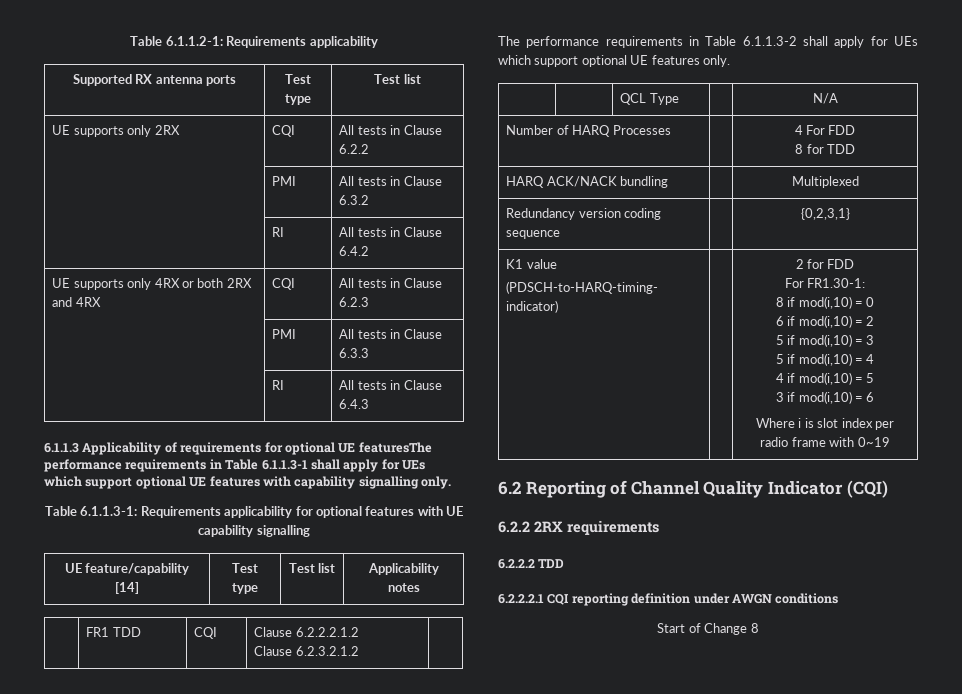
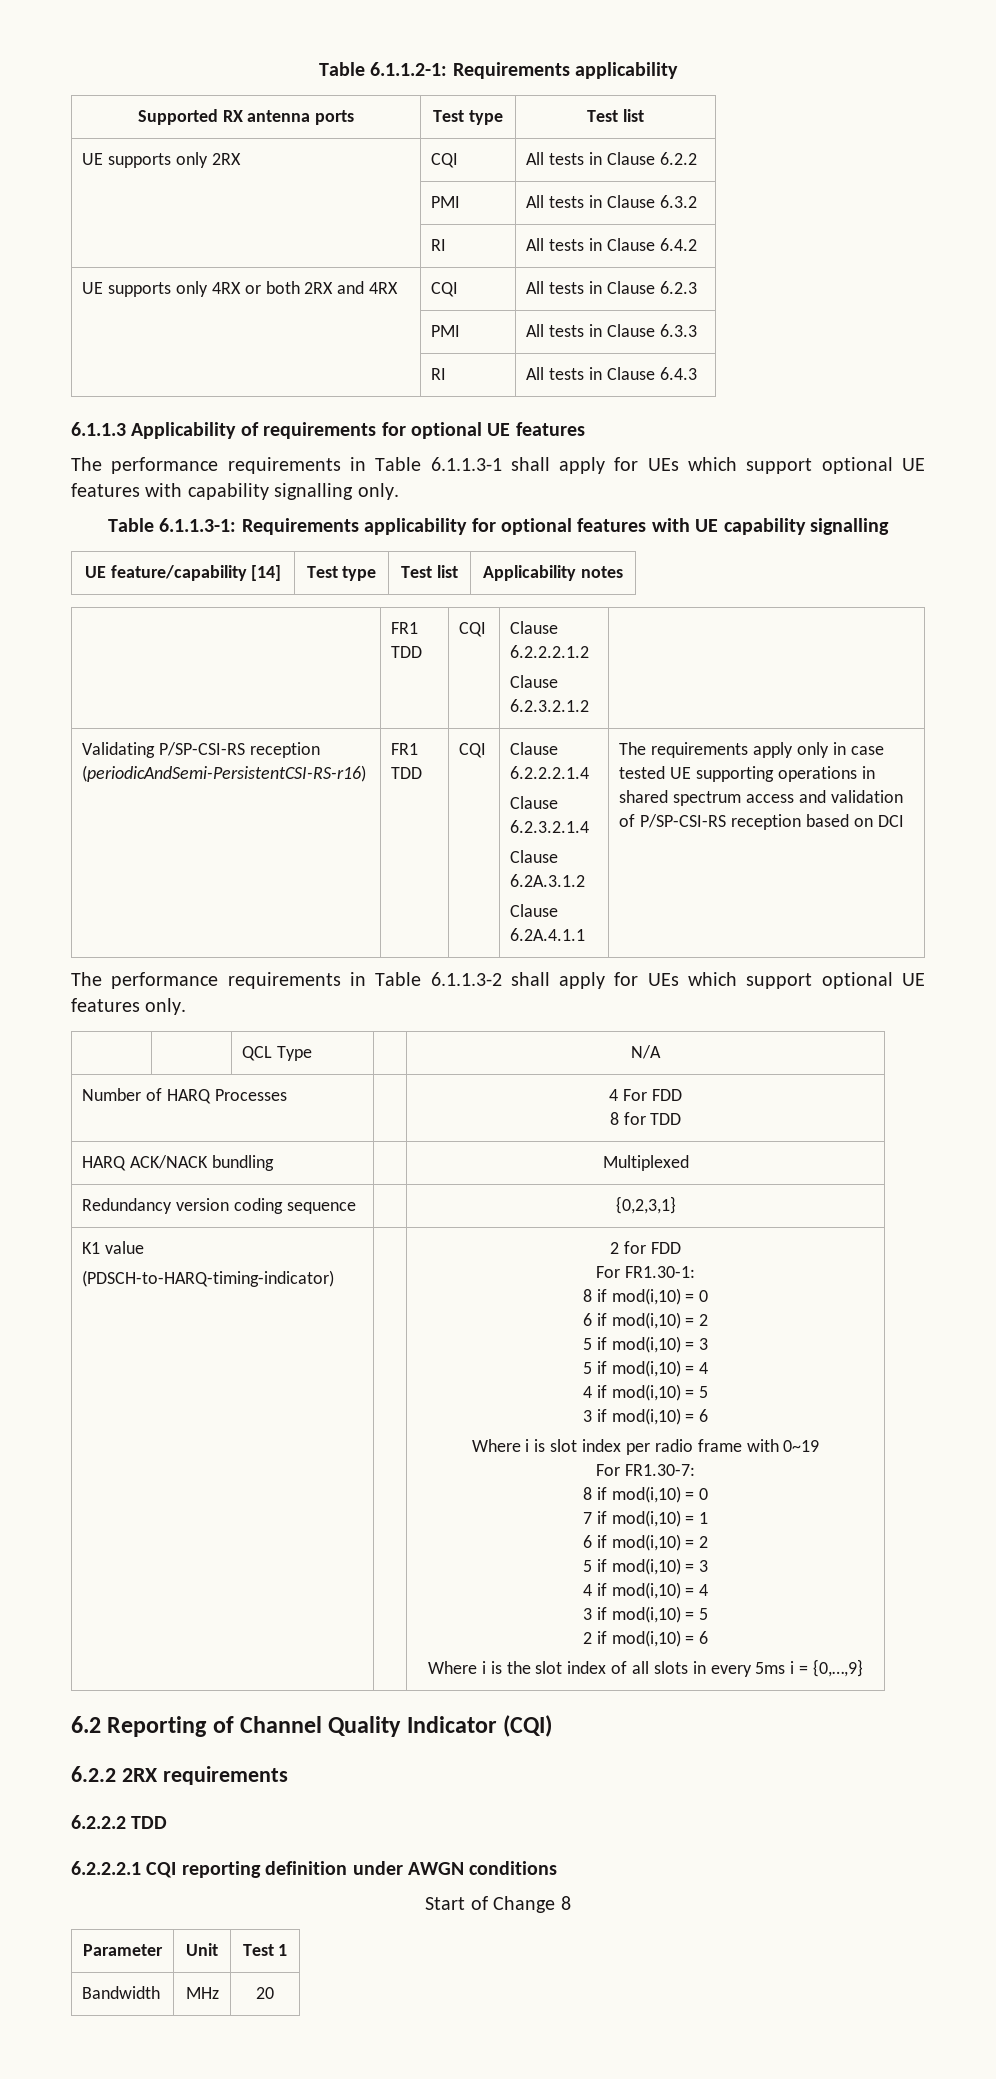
- 6.1.1.3 Applicability of requirements for optional UE featuresThe performance requirements in Table 6.1.1.3-1 shall apply for UEs which support optional UE features with capability signalling only.
+ 6.1.1.3 Applicability of requirements for optional UE features
+ The performance requirements in Table 6.1.1.3-1 shall apply for UEs which support optional UE features with capability signalling only.
+ Validating P/SP-CSI-RS reception (periodicAndSemi-PersistentCSI-RS-r16) | FR1 TDD | CQI | Clause 6.2.2.2.1.4
+ Clause 6.2.3.2.1.4
+ Clause 6.2A.3.1.2
+ Clause 6.2A.4.1.1 | The requirements apply only in case tested UE supporting operations in shared spectrum access and validation of P/SP-CSI-RS reception based on DCI
+ For FR1.30-7:
+ 8 if mod(i,10) = 0
+ 7 if mod(i,10) = 1
+ 6 if mod(i,10) = 2
+ 5 if mod(i,10) = 3
+ 4 if mod(i,10) = 4
+ 3 if mod(i,10) = 5
+ 2 if mod(i,10) = 6
+ Where i is the slot index of all slots in every 5ms i = {0,…,9}
+ Parameter | Unit | Test 1
+ Bandwidth | MHz | 20

